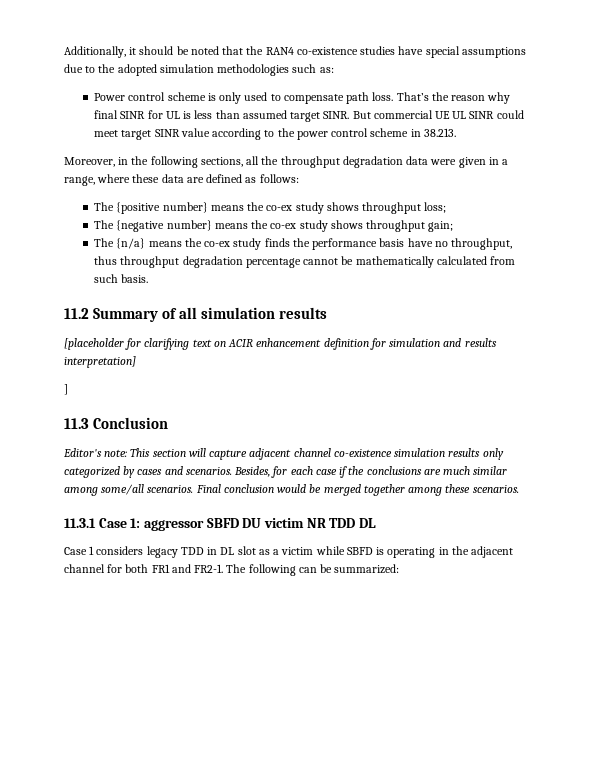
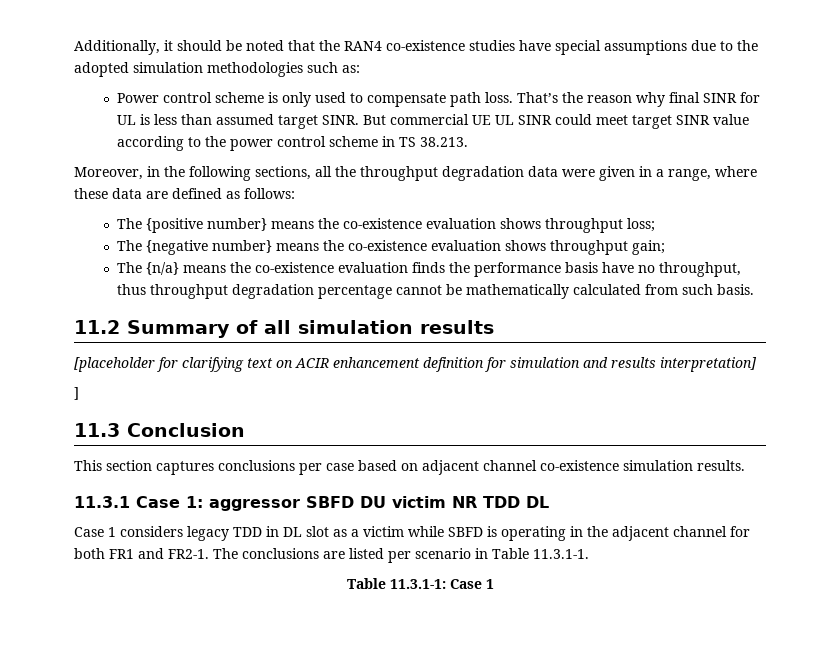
- But commercial UE UL SINR could meet target SINR value according to the power control scheme in 38.213.
+ But commercial UE UL SINR could meet target SINR value according to the power control scheme in TS 38.213.
- The {positive number} means the co-ex study shows throughput loss;
+ The {positive number} means the co-existence evaluation shows throughput loss;
- The {negative number} means the co-ex study shows throughput gain;
+ The {negative number} means the co-existence evaluation shows throughput gain;
- The {n/a} means the co-ex study finds the performance basis have no throughput, thus throughput degradation percentage cannot be mathematically calculated from such basis.
+ The {n/a} means the co-existence evaluation finds the performance basis have no throughput, thus throughput degradation percentage cannot be mathematically calculated from such basis.
- Editor's note: This section will capture adjacent channel co-existence simulation results only categorized by cases and scenarios. Besides, for each case if the conclusions are much similar among some/all scenarios. Final conclusion would be merged together among these scenarios.
+ This section captures conclusions per case based on adjacent channel co-existence simulation results.
- The following can be summarized:
+ The conclusions are listed per scenario in Table 11.3.1-1.
+ Table 11.3.1-1: Case 1

